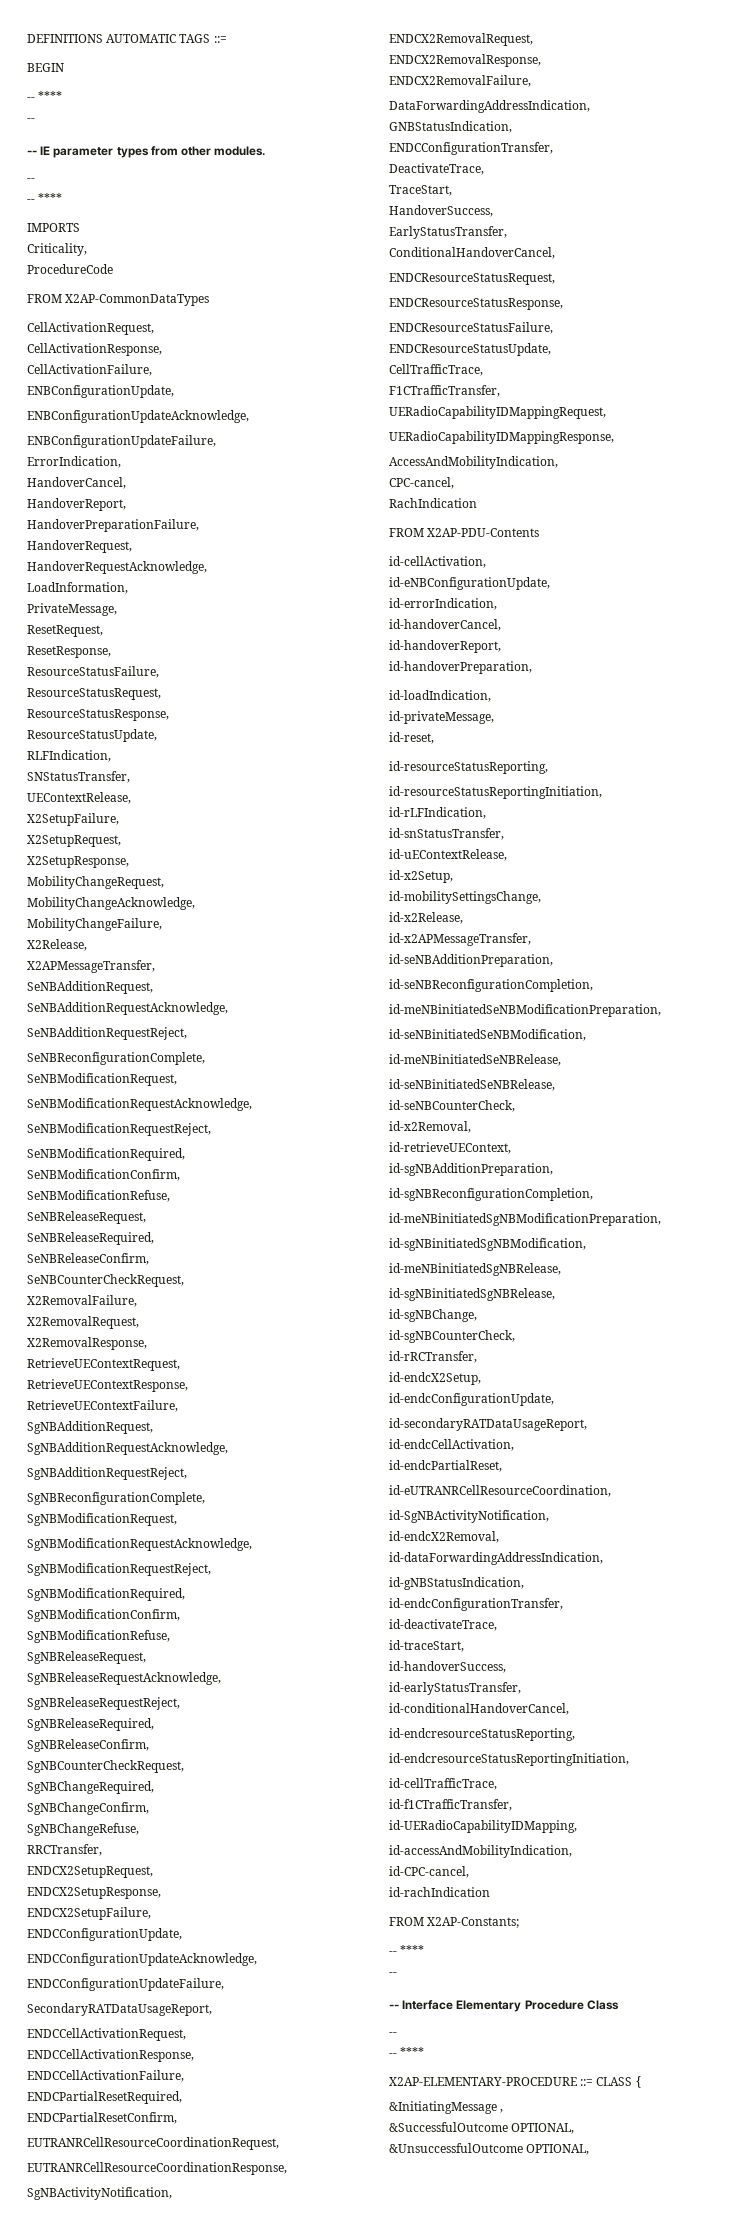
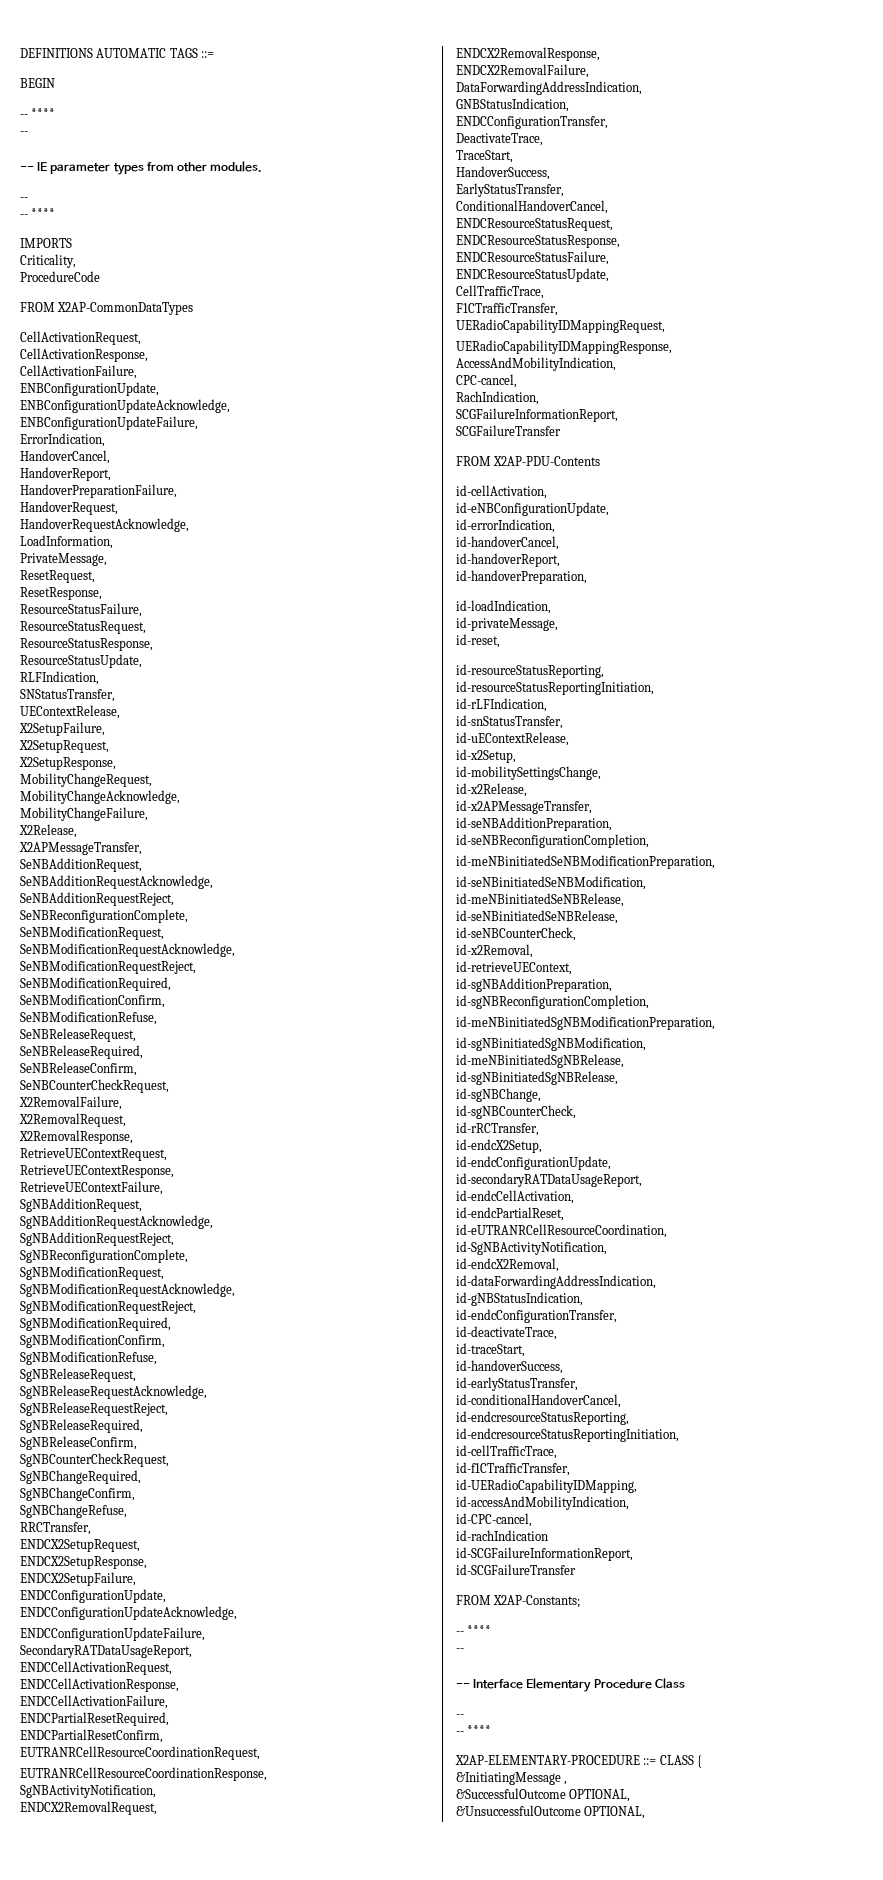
- RachIndication
+ RachIndication,
+ SCGFailureInformationReport,
+ SCGFailureTransfer
+ id-SCGFailureInformationReport,
+ id-SCGFailureTransfer

